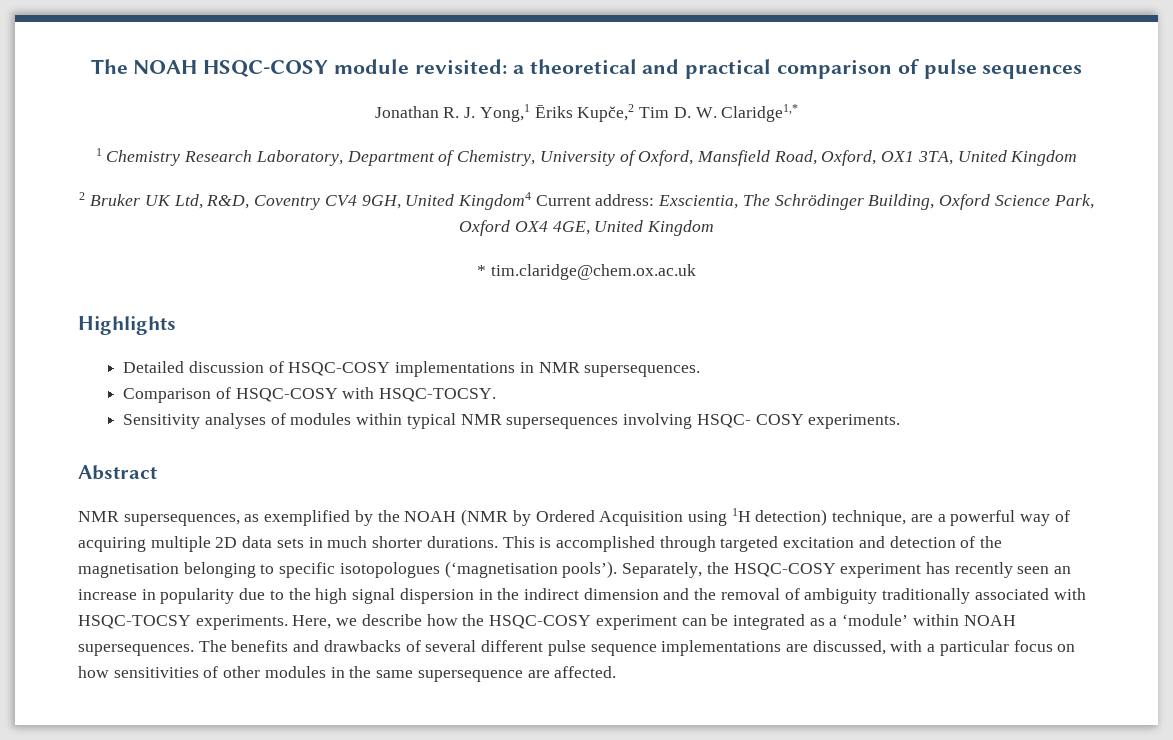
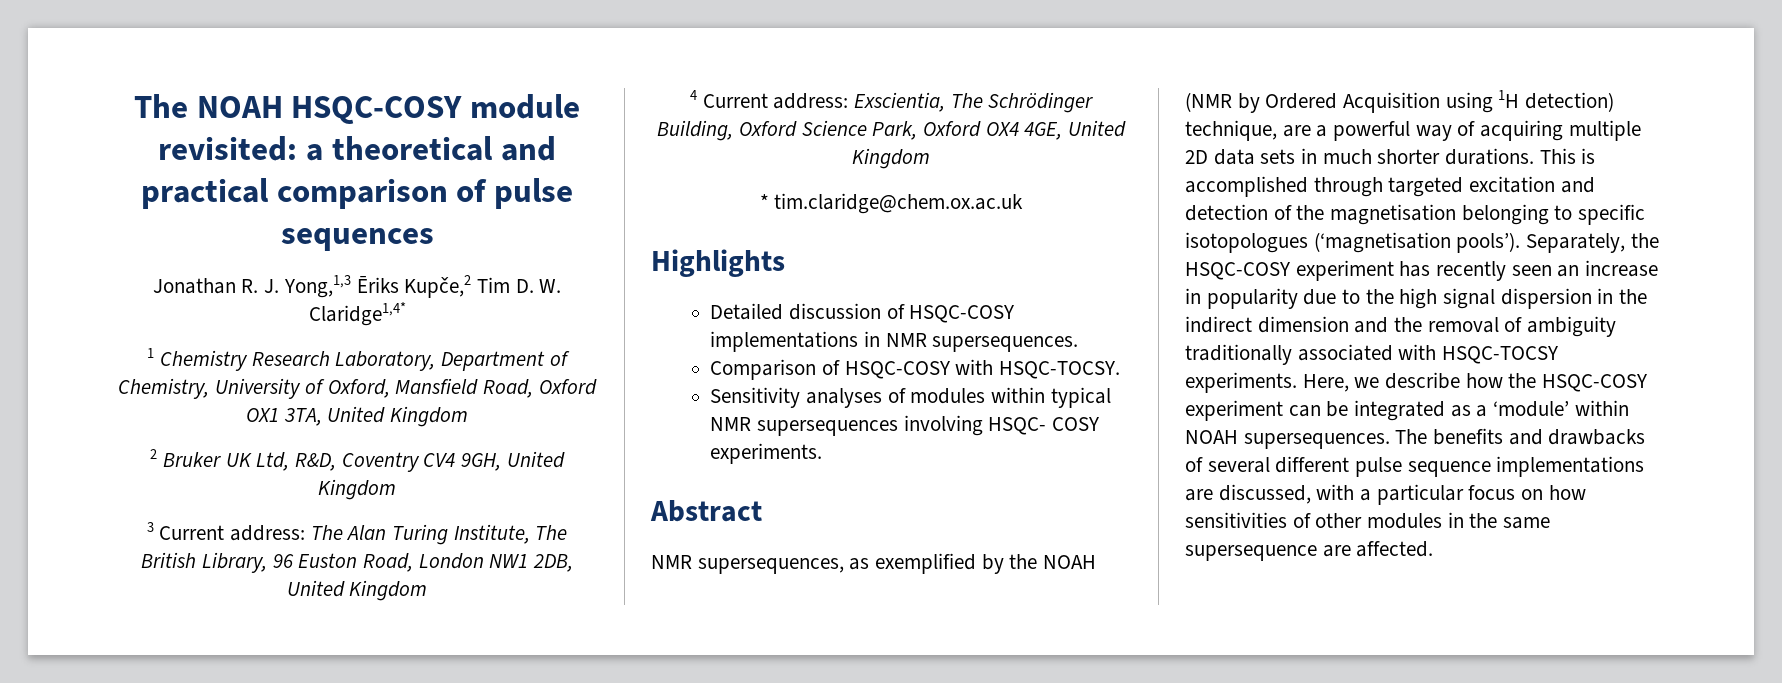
- Jonathan R. J. Yong,1 Ēriks Kupče,2 Tim D. W. Claridge1,*
+ Jonathan R. J. Yong,1,3 Ēriks Kupče,2 Tim D. W. Claridge1,4*
- 1 Chemistry Research Laboratory, Department of Chemistry, University of Oxford, Mansfield Road, Oxford, OX1 3TA, United Kingdom
+ 1 Chemistry Research Laboratory, Department of Chemistry, University of Oxford, Mansfield Road, Oxford OX1 3TA, United Kingdom
- 2 Bruker UK Ltd, R&D, Coventry CV4 9GH, United Kingdom4 Current address: Exscientia, The Schrödinger Building, Oxford Science Park, Oxford OX4 4GE, United Kingdom
+ 2 Bruker UK Ltd, R&D, Coventry CV4 9GH, United Kingdom
+ 3 Current address: The Alan Turing Institute, The British Library, 96 Euston Road, London NW1 2DB, United Kingdom
+ 4 Current address: Exscientia, The Schrödinger Building, Oxford Science Park, Oxford OX4 4GE, United Kingdom

